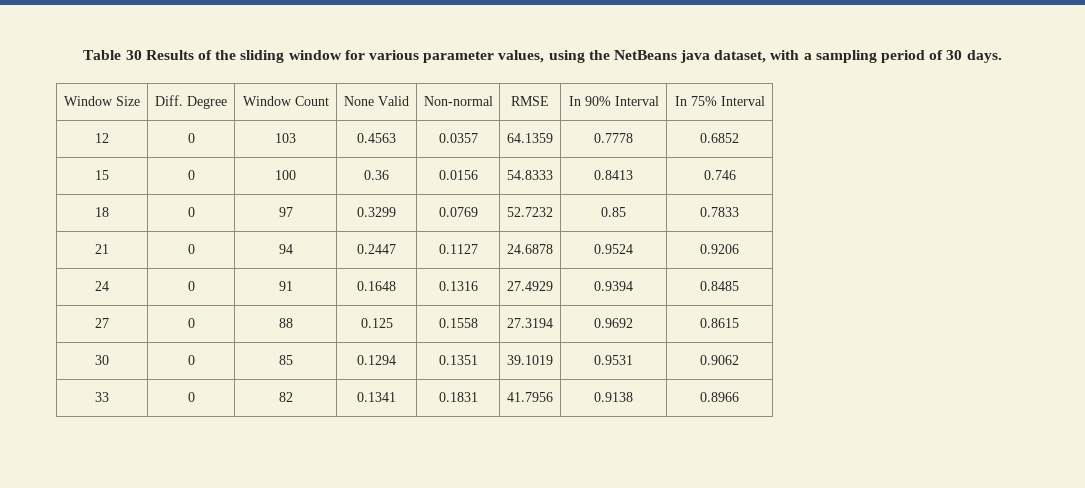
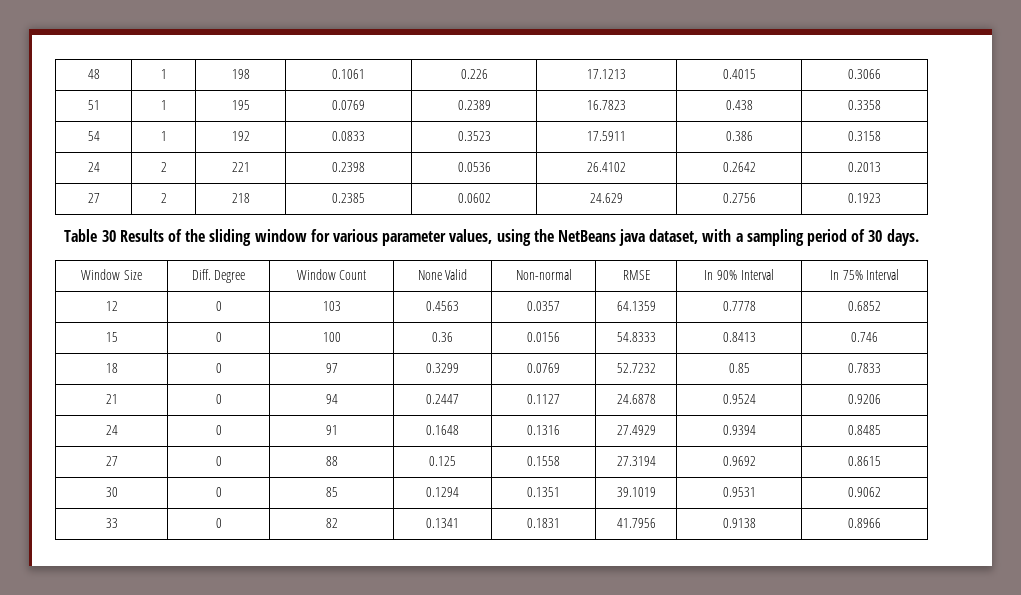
+ 48 | 1 | 198 | 0.1061 | 0.226 | 17.1213 | 0.4015 | 0.3066
+ 51 | 1 | 195 | 0.0769 | 0.2389 | 16.7823 | 0.438 | 0.3358
+ 54 | 1 | 192 | 0.0833 | 0.3523 | 17.5911 | 0.386 | 0.3158
+ 24 | 2 | 221 | 0.2398 | 0.0536 | 26.4102 | 0.2642 | 0.2013
+ 27 | 2 | 218 | 0.2385 | 0.0602 | 24.629 | 0.2756 | 0.1923

